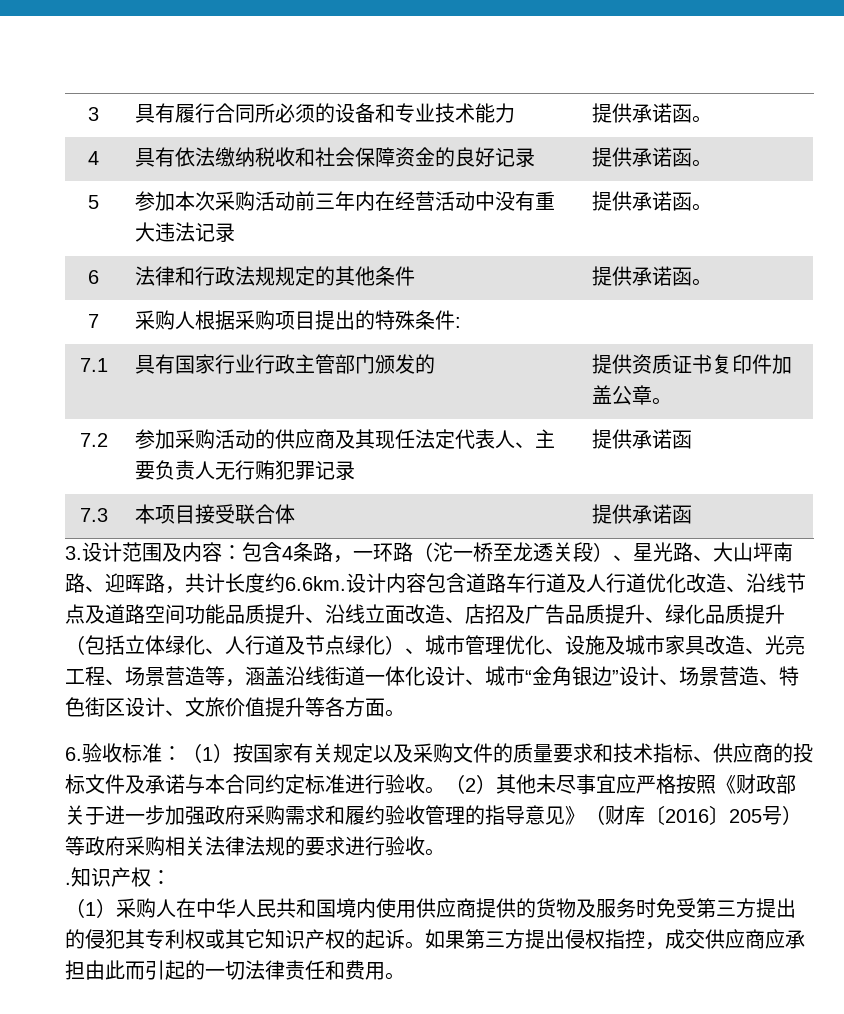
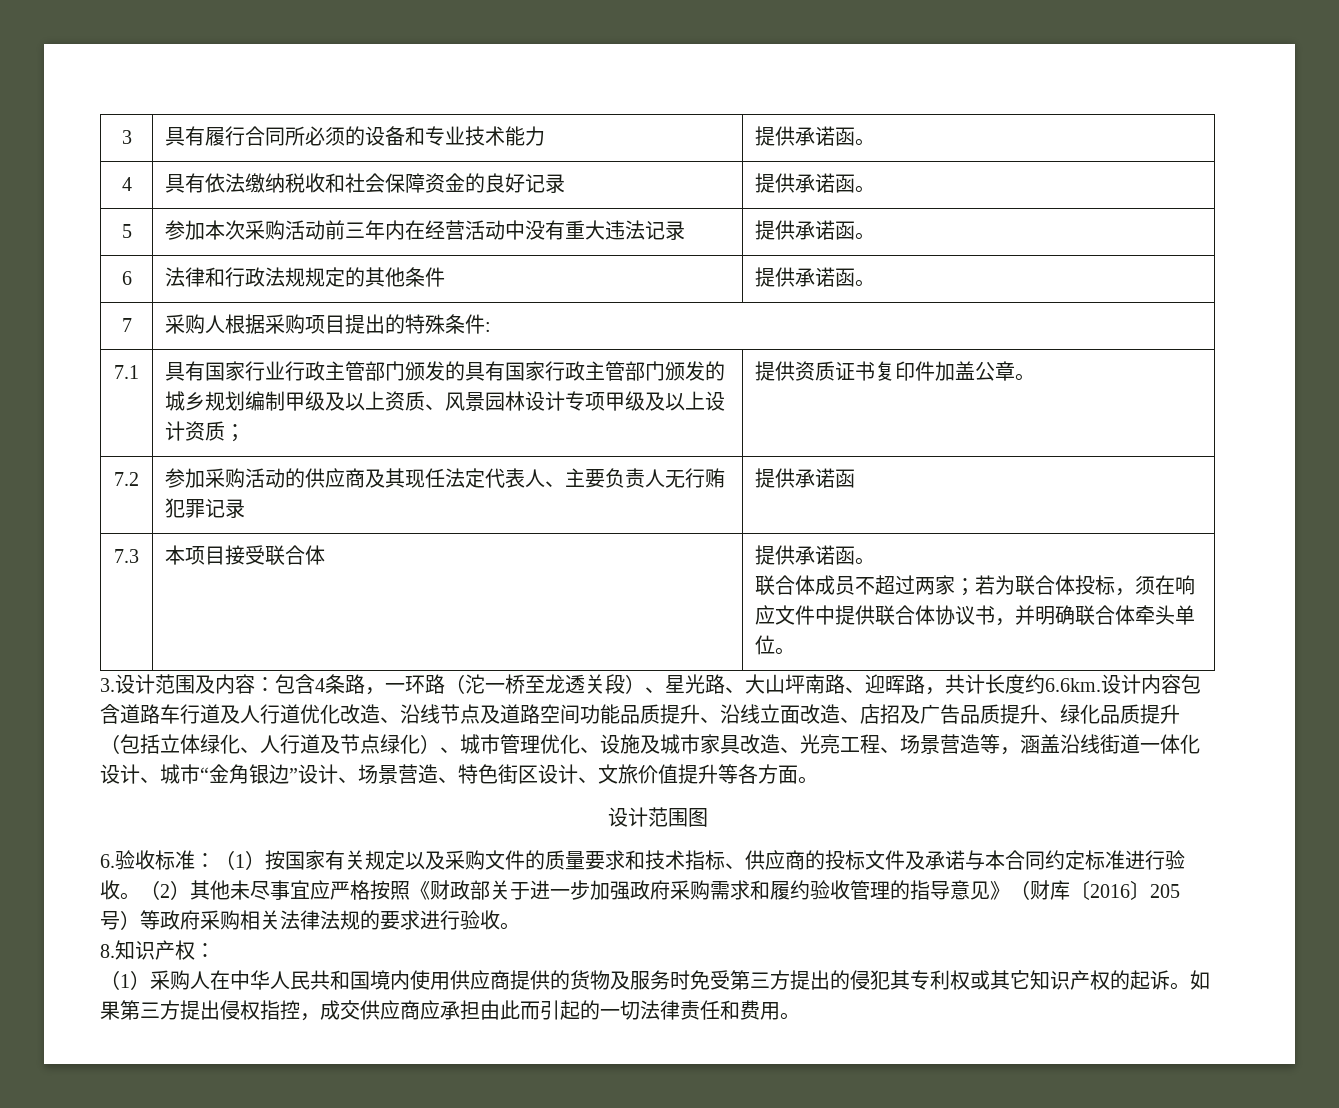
- 7.1 | 具有国家行业行政主管部门颁发的 | 提供资质证书复印件加盖公章。
+ 7.1 | 具有国家行业行政主管部门颁发的具有国家行政主管部门颁发的城乡规划编制甲级及以上资质、风景园林设计专项甲级及以上设计资质； | 提供资质证书复印件加盖公章。
- 7.3 | 本项目接受联合体 | 提供承诺函
+ 7.3 | 本项目接受联合体 | 提供承诺函。
+ 联合体成员不超过两家；若为联合体投标，须在响应文件中提供联合体协议书，并明确联合体牵头单位。
+ 设计范围图
- .知识产权：
+ 8.知识产权：

